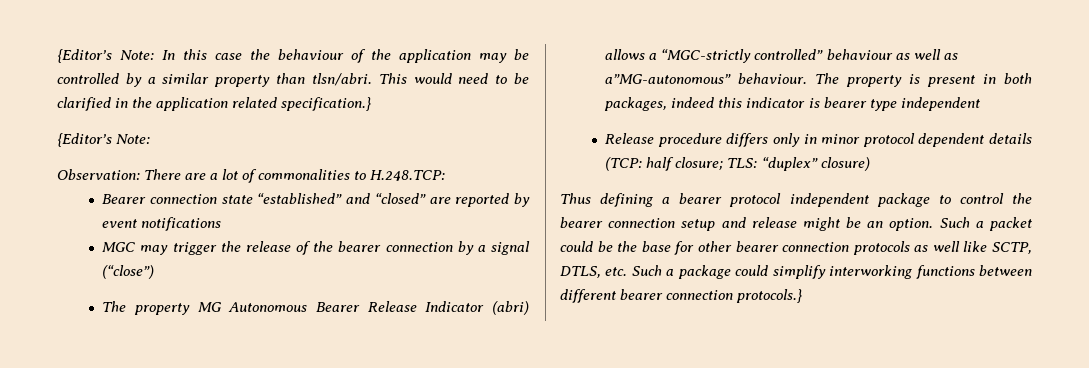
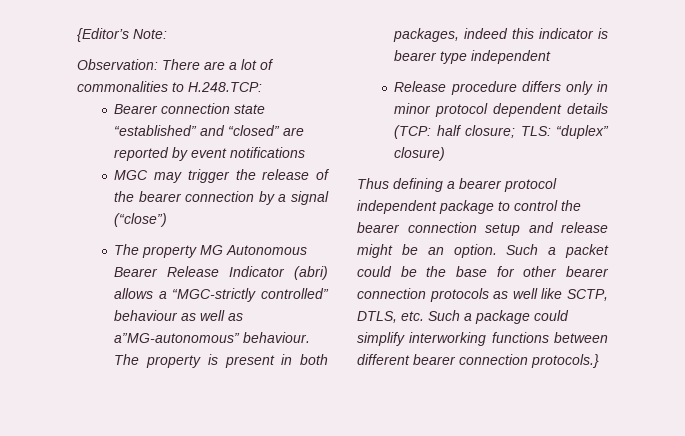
- {Editor’s Note: In this case the behaviour of the application may be controlled by a similar property than tlsn/abri. This would need to be clarified in the application related specification.}

